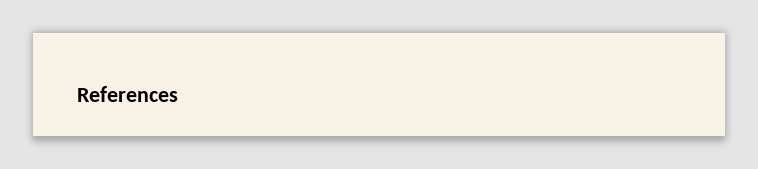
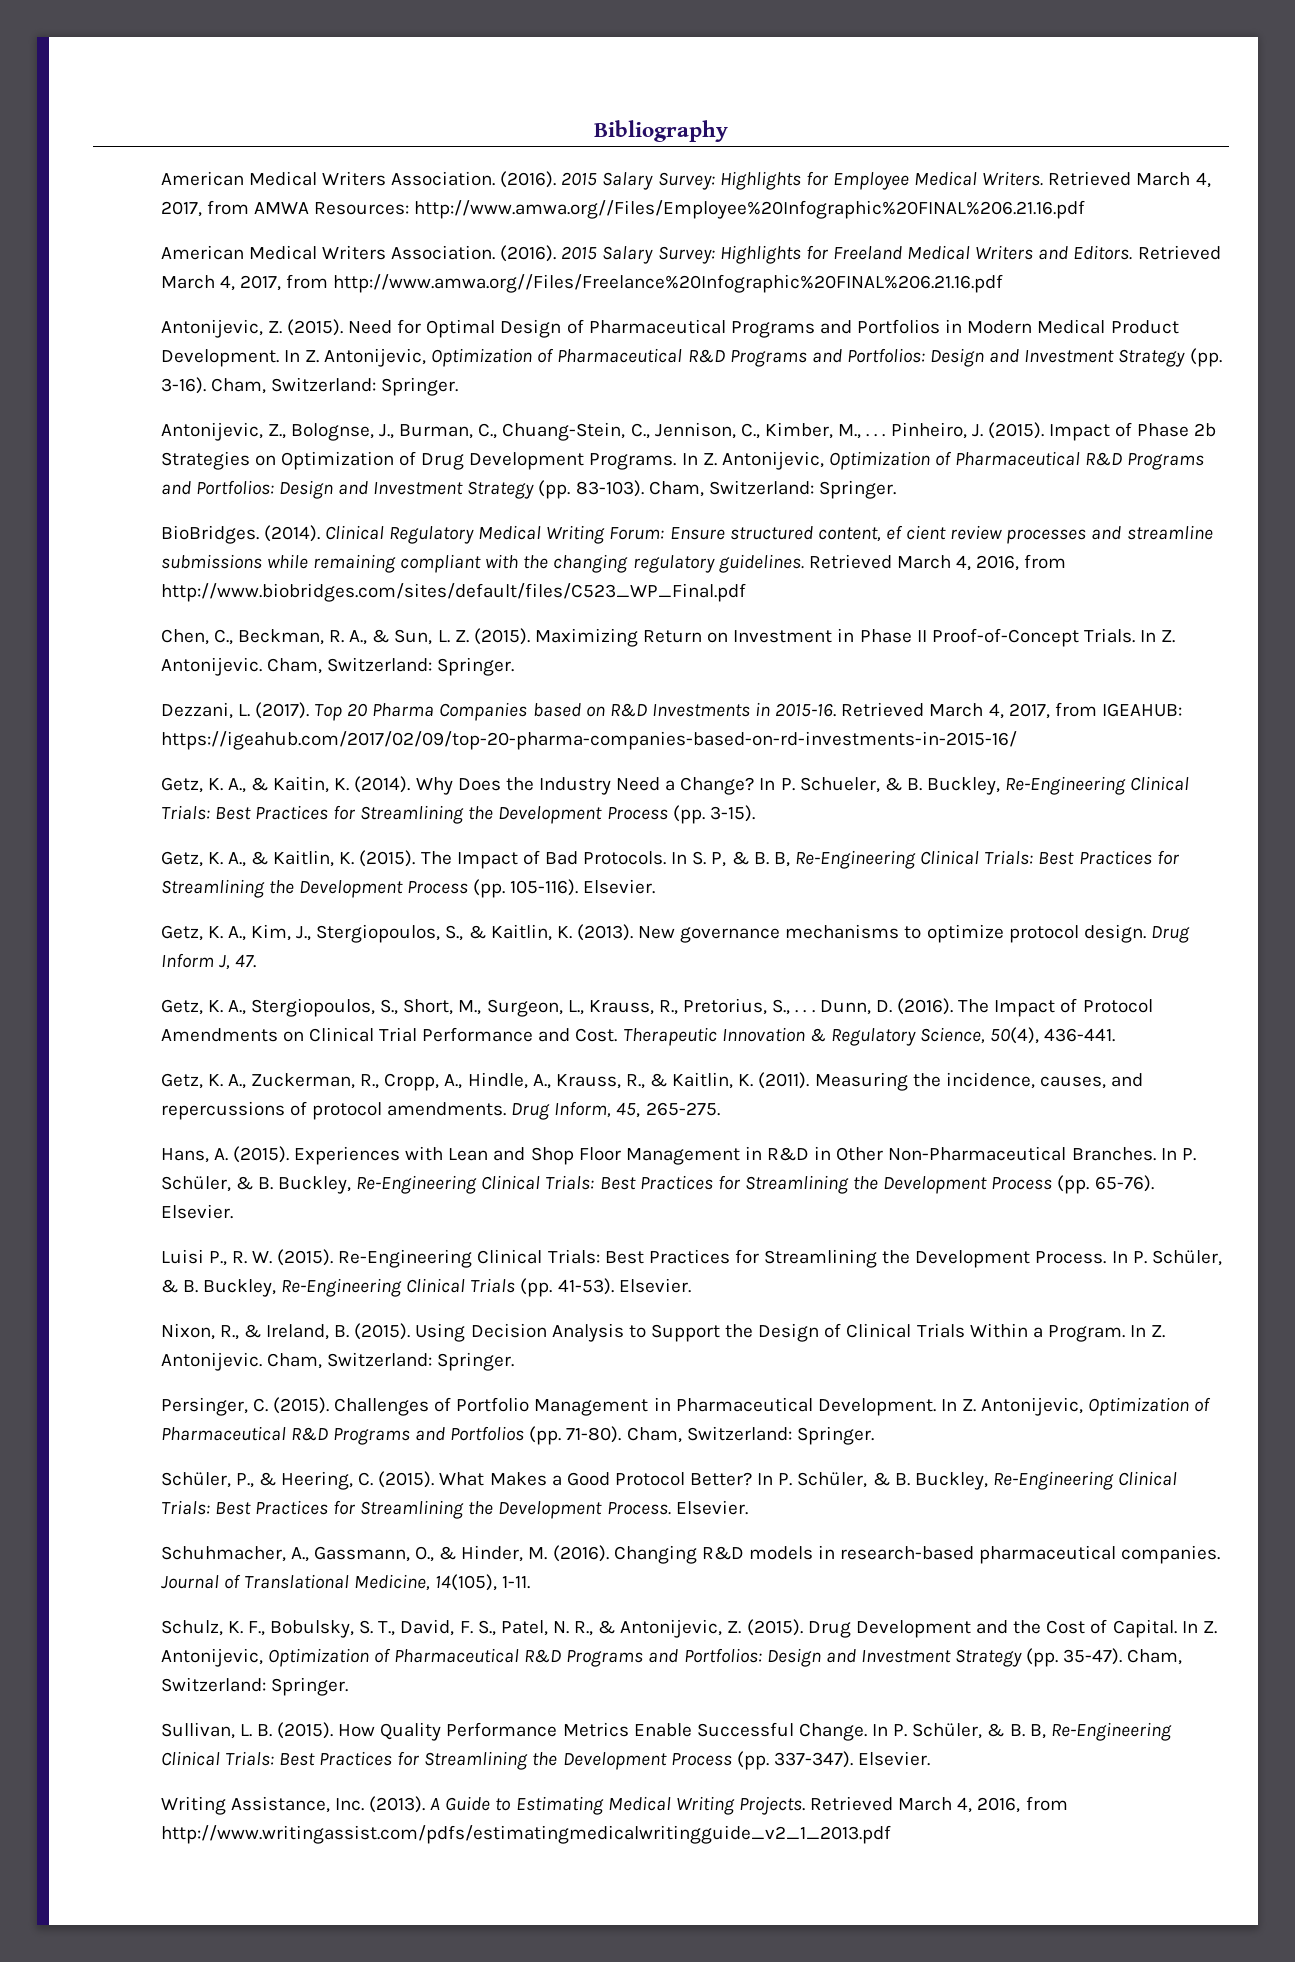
- References
+ Bibliography
+ American Medical Writers Association. (2016). 2015 Salary Survey: Highlights for Employee Medical Writers. Retrieved March 4, 2017, from AMWA Resources: http://www.amwa.org//Files/Employee%20Infographic%20FINAL%206.21.16.pdf
+ American Medical Writers Association. (2016). 2015 Salary Survey: Highlights for Freeland Medical Writers and Editors. Retrieved March 4, 2017, from http://www.amwa.org//Files/Freelance%20Infographic%20FINAL%206.21.16.pdf
+ Antonijevic, Z. (2015). Need for Optimal Design of Pharmaceutical Programs and Portfolios in Modern Medical Product Development. In Z. Antonijevic, Optimization of Pharmaceutical R&D Programs and Portfolios: Design and Investment Strategy (pp. 3-16). Cham, Switzerland: Springer.
+ Antonijevic, Z., Bolognse, J., Burman, C., Chuang-Stein, C., Jennison, C., Kimber, M., . . . Pinheiro, J. (2015). Impact of Phase 2b Strategies on Optimization of Drug Development Programs. In Z. Antonijevic, Optimization of Pharmaceutical R&D Programs and Portfolios: Design and Investment Strategy (pp. 83-103). Cham, Switzerland: Springer.
+ BioBridges. (2014). Clinical Regulatory Medical Writing Forum: Ensure structured content, ef cient review processes and streamline submissions while remaining compliant with the changing regulatory guidelines. Retrieved March 4, 2016, from http://www.biobridges.com/sites/default/files/C523_WP_Final.pdf
+ Chen, C., Beckman, R. A., & Sun, L. Z. (2015). Maximizing Return on Investment in Phase II Proof-of-Concept Trials. In Z. Antonijevic. Cham, Switzerland: Springer.
+ Dezzani, L. (2017). Top 20 Pharma Companies based on R&D Investments in 2015-16. Retrieved March 4, 2017, from IGEAHUB: https://igeahub.com/2017/02/09/top-20-pharma-companies-based-on-rd-investments-in-2015-16/
+ Getz, K. A., & Kaitin, K. (2014). Why Does the Industry Need a Change? In P. Schueler, & B. Buckley, Re-Engineering Clinical Trials: Best Practices for Streamlining the Development Process (pp. 3-15).
+ Getz, K. A., & Kaitlin, K. (2015). The Impact of Bad Protocols. In S. P, & B. B, Re-Engineering Clinical Trials: Best Practices for Streamlining the Development Process (pp. 105-116). Elsevier.
+ Getz, K. A., Kim, J., Stergiopoulos, S., & Kaitlin, K. (2013). New governance mechanisms to optimize protocol design. Drug Inform J, 47.
+ Getz, K. A., Stergiopoulos, S., Short, M., Surgeon, L., Krauss, R., Pretorius, S., . . . Dunn, D. (2016). The Impact of Protocol Amendments on Clinical Trial Performance and Cost. Therapeutic Innovation & Regulatory Science, 50(4), 436-441.
+ Getz, K. A., Zuckerman, R., Cropp, A., Hindle, A., Krauss, R., & Kaitlin, K. (2011). Measuring the incidence, causes, and repercussions of protocol amendments. Drug Inform, 45, 265-275.
+ Hans, A. (2015). Experiences with Lean and Shop Floor Management in R&D in Other Non-Pharmaceutical Branches. In P. Schüler, & B. Buckley, Re-Engineering Clinical Trials: Best Practices for Streamlining the Development Process (pp. 65-76). Elsevier.
+ Luisi P., R. W. (2015). Re-Engineering Clinical Trials: Best Practices for Streamlining the Development Process. In P. Schüler, & B. Buckley, Re-Engineering Clinical Trials (pp. 41-53). Elsevier.
+ Nixon, R., & Ireland, B. (2015). Using Decision Analysis to Support the Design of Clinical Trials Within a Program. In Z. Antonijevic. Cham, Switzerland: Springer.
+ Persinger, C. (2015). Challenges of Portfolio Management in Pharmaceutical Development. In Z. Antonijevic, Optimization of Pharmaceutical R&D Programs and Portfolios (pp. 71-80). Cham, Switzerland: Springer.
+ Schüler, P., & Heering, C. (2015). What Makes a Good Protocol Better? In P. Schüler, & B. Buckley, Re-Engineering Clinical Trials: Best Practices for Streamlining the Development Process. Elsevier.
+ Schuhmacher, A., Gassmann, O., & Hinder, M. (2016). Changing R&D models in research-based pharmaceutical companies. Journal of Translational Medicine, 14(105), 1-11.
+ Schulz, K. F., Bobulsky, S. T., David, F. S., Patel, N. R., & Antonijevic, Z. (2015). Drug Development and the Cost of Capital. In Z. Antonijevic, Optimization of Pharmaceutical R&D Programs and Portfolios: Design and Investment Strategy (pp. 35-47). Cham, Switzerland: Springer.
+ Sullivan, L. B. (2015). How Quality Performance Metrics Enable Successful Change. In P. Schüler, & B. B, Re-Engineering Clinical Trials: Best Practices for Streamlining the Development Process (pp. 337-347). Elsevier.
+ Writing Assistance, Inc. (2013). A Guide to Estimating Medical Writing Projects. Retrieved March 4, 2016, from http://www.writingassist.com/pdfs/estimatingmedicalwritingguide_v2_1_2013.pdf

